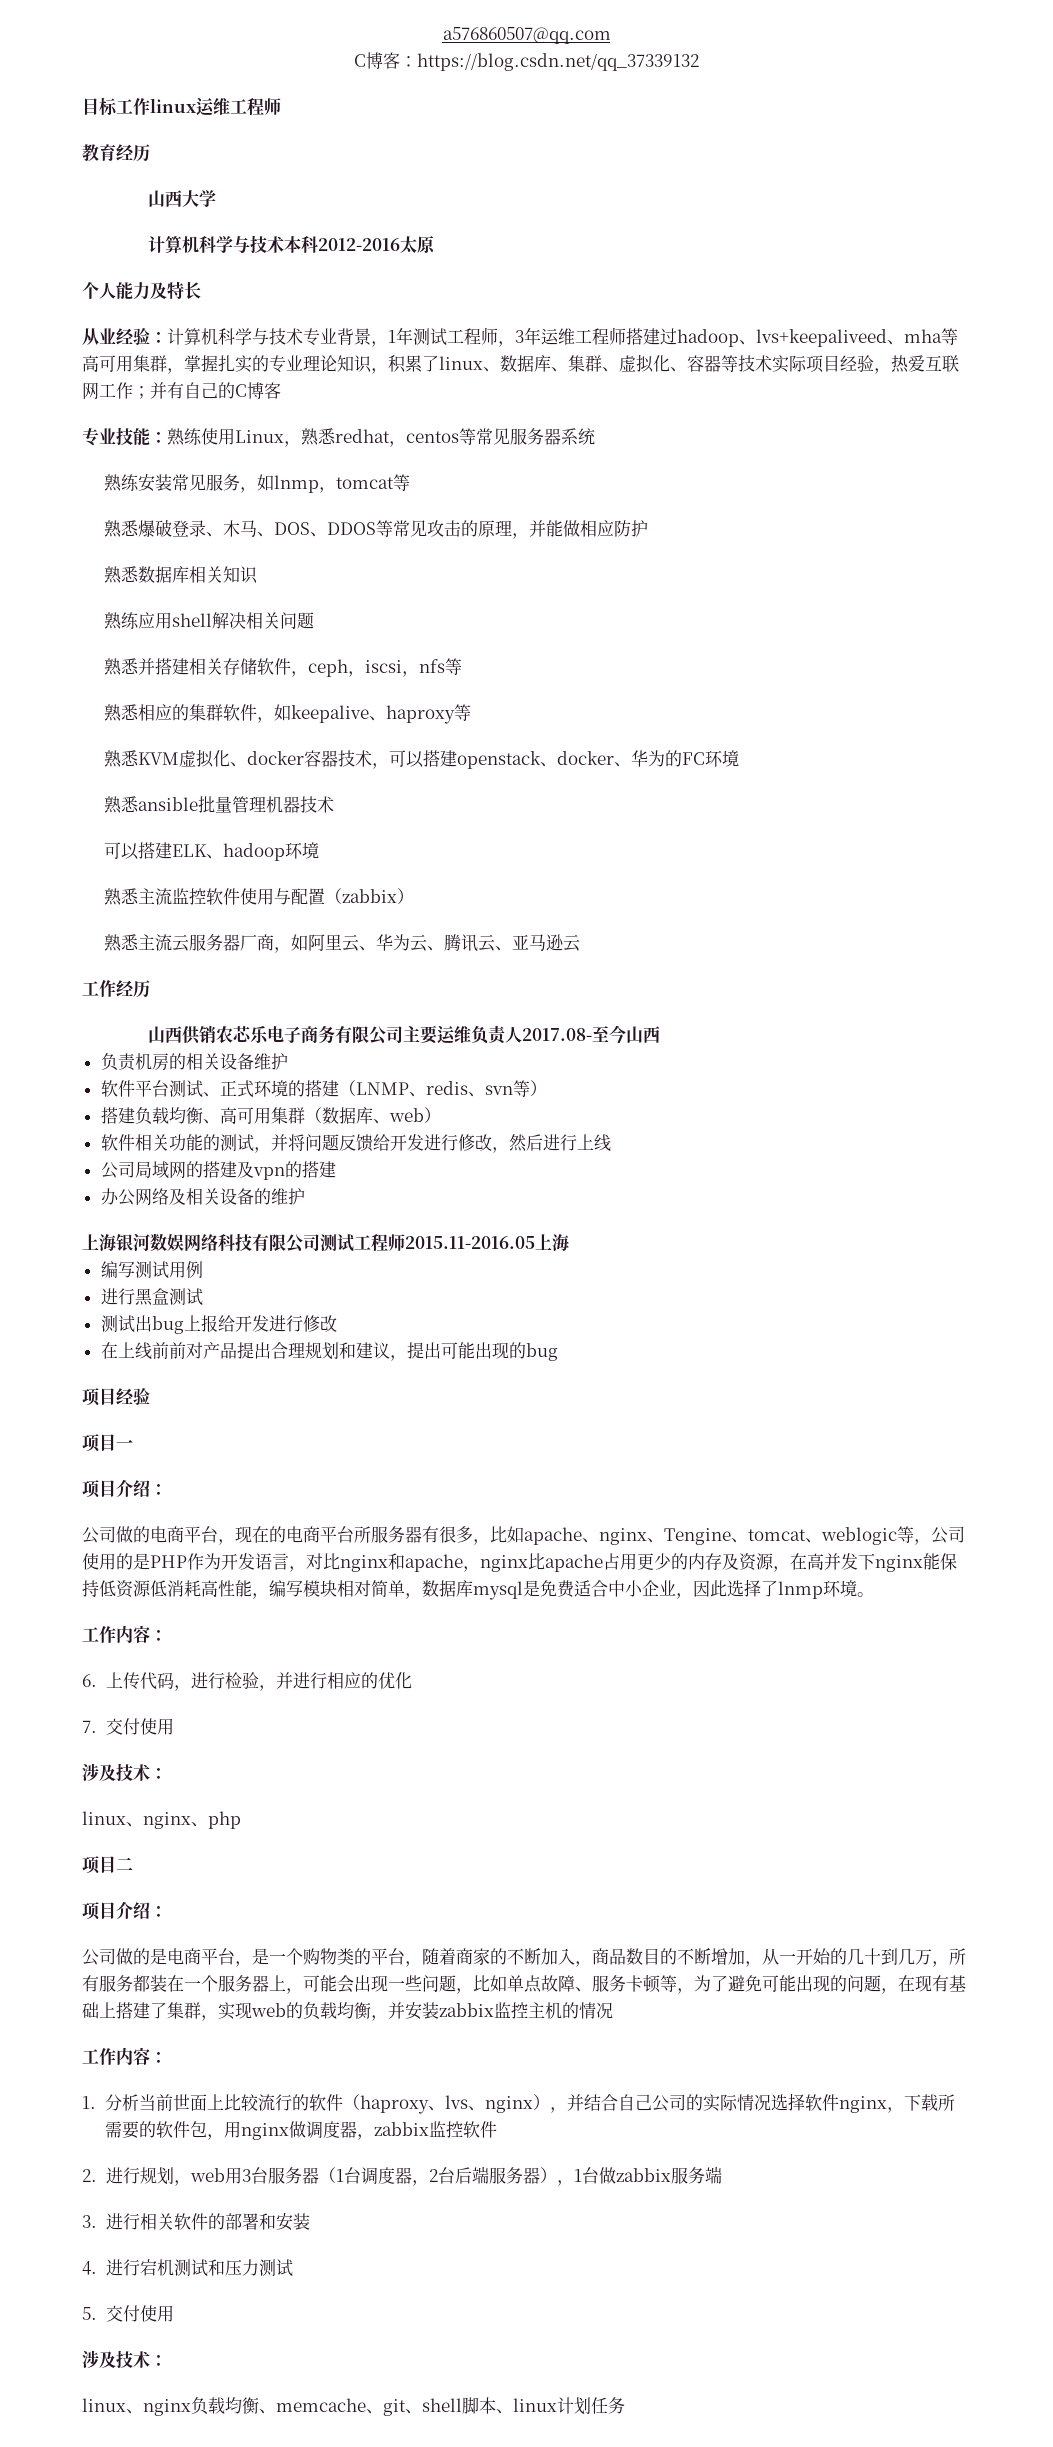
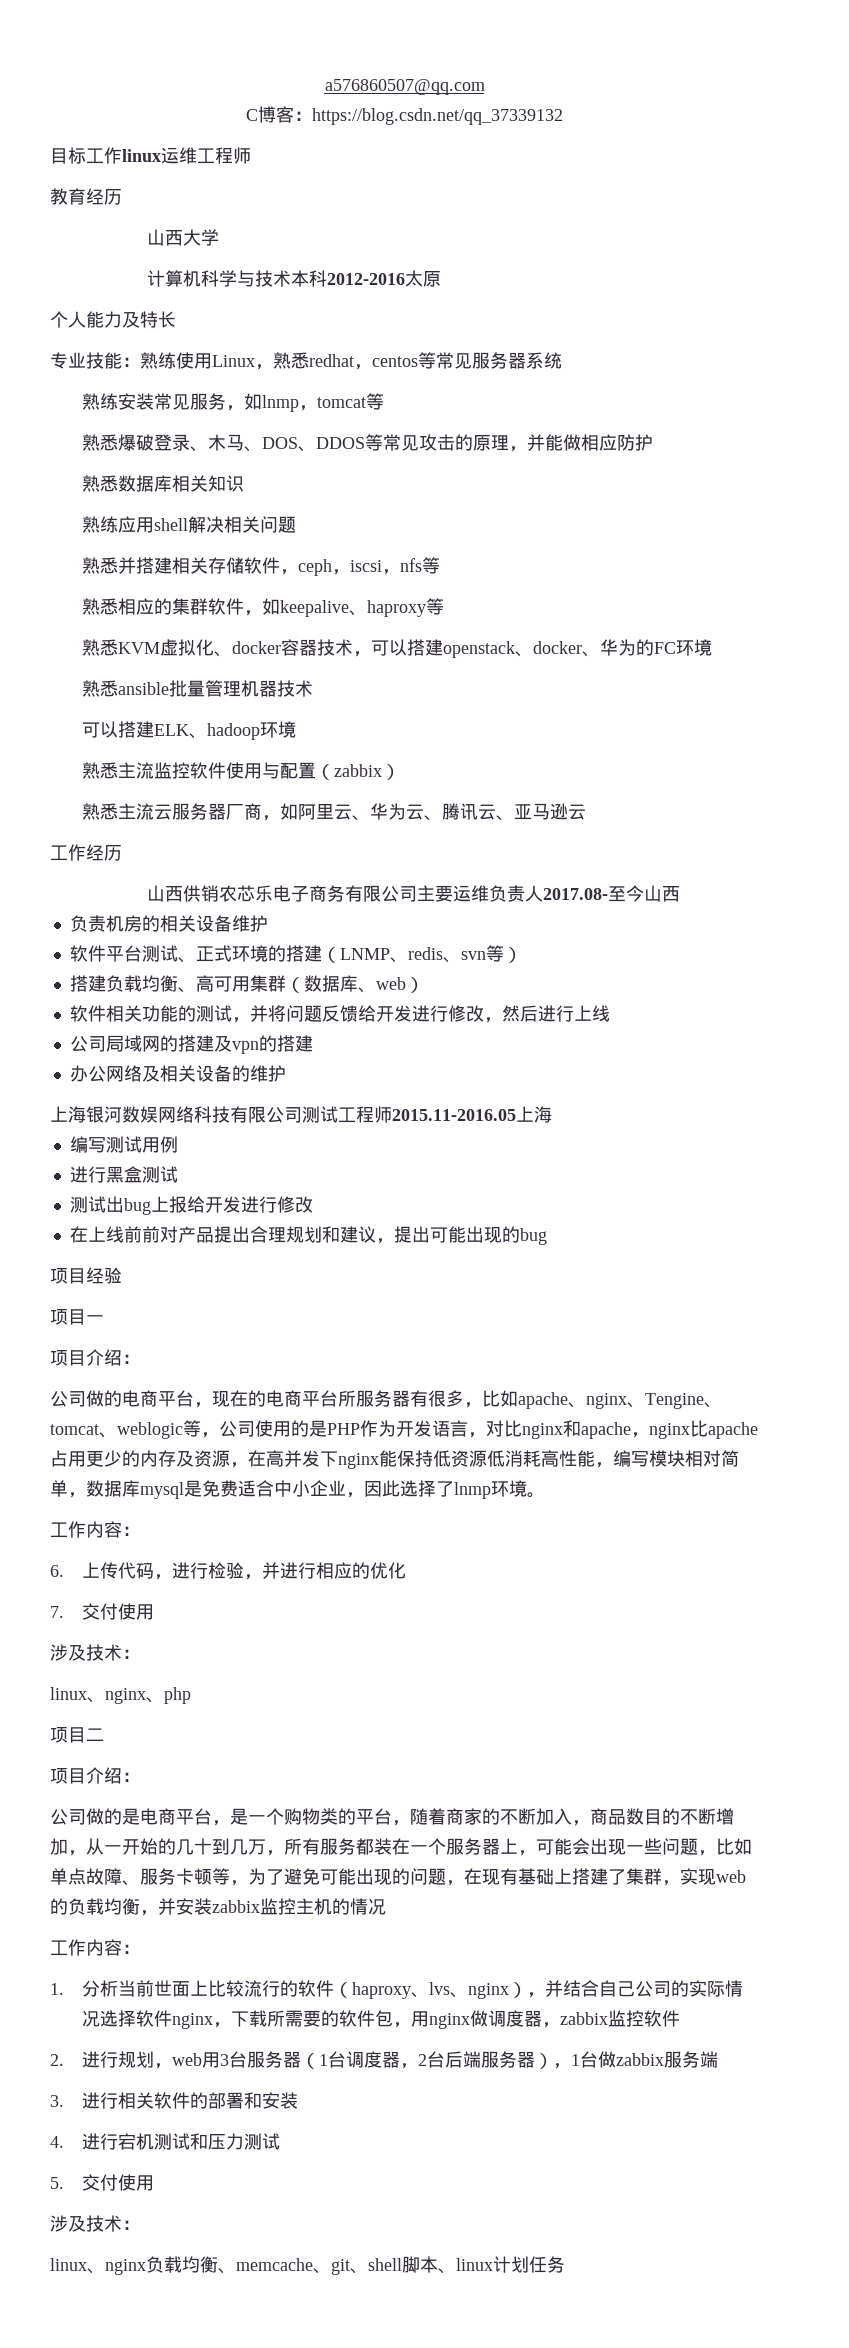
- 从业经验：计算机科学与技术专业背景，1年测试工程师，3年运维工程师搭建过hadoop、lvs+keepaliveed、mha等高可用集群，掌握扎实的专业理论知识，积累了linux、数据库、集群、虚拟化、容器等技术实际项目经验，热爱互联网工作；并有自己的C博客

